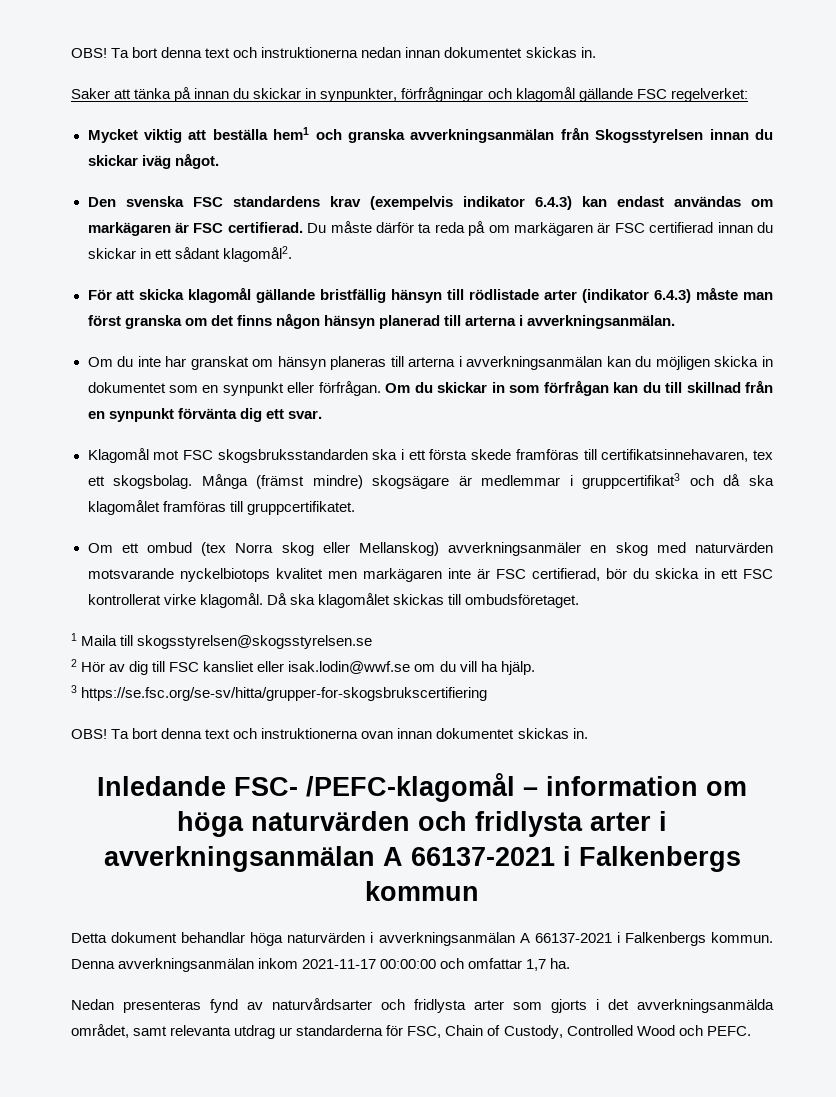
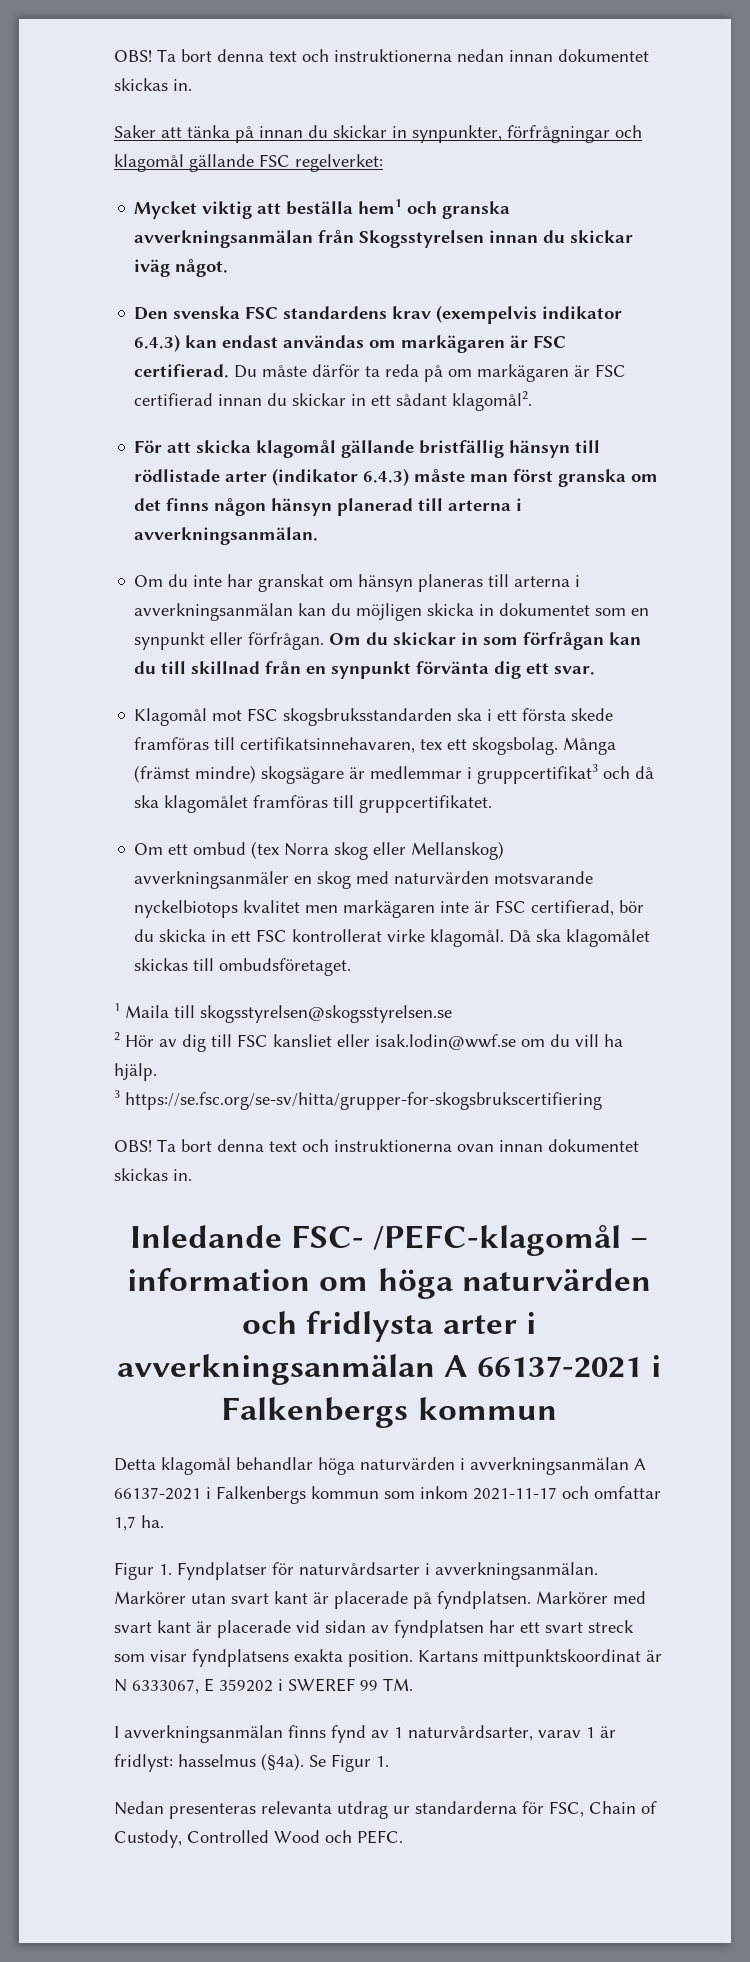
- Detta dokument behandlar höga naturvärden i avverkningsanmälan A 66137-2021 i Falkenbergs kommun. Denna avverkningsanmälan inkom 2021-11-17 00:00:00 och omfattar 1,7 ha.
+ Detta klagomål behandlar höga naturvärden i avverkningsanmälan A 66137-2021 i Falkenbergs kommun som inkom 2021-11-17 och omfattar 1,7 ha.
- Nedan presenteras fynd av naturvårdsarter och fridlysta arter som gjorts i det avverkningsanmälda området, samt relevanta utdrag ur standarderna för FSC, Chain of Custody, Controlled Wood och PEFC.
+ Figur 1. Fyndplatser för naturvårdsarter i avverkningsanmälan. Markörer utan svart kant är placerade på fyndplatsen. Markörer med svart kant är placerade vid sidan av fyndplatsen har ett svart streck som visar fyndplatsens exakta position. Kartans mittpunktskoordinat är N 6333067, E 359202 i SWEREF 99 TM.
+ I avverkningsanmälan finns fynd av 1 naturvårdsarter, varav 1 är fridlyst: hasselmus (§4a). Se Figur 1.
+ Nedan presenteras relevanta utdrag ur standarderna för FSC, Chain of Custody, Controlled Wood och PEFC.

